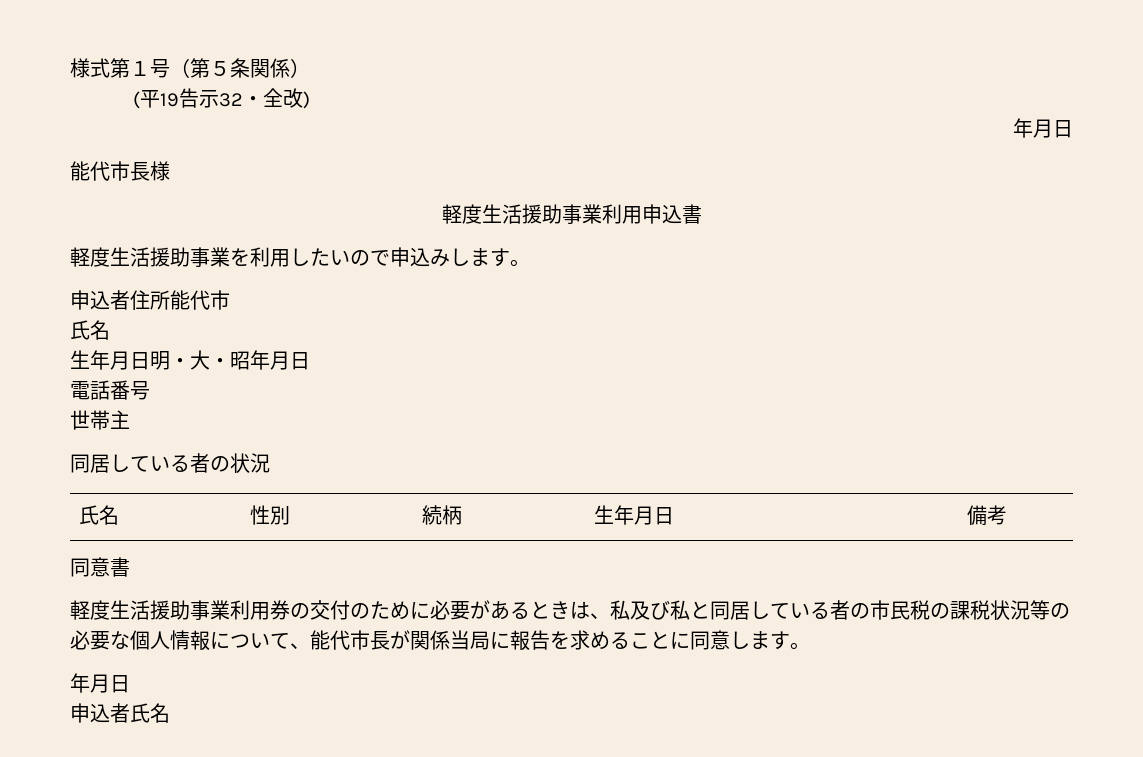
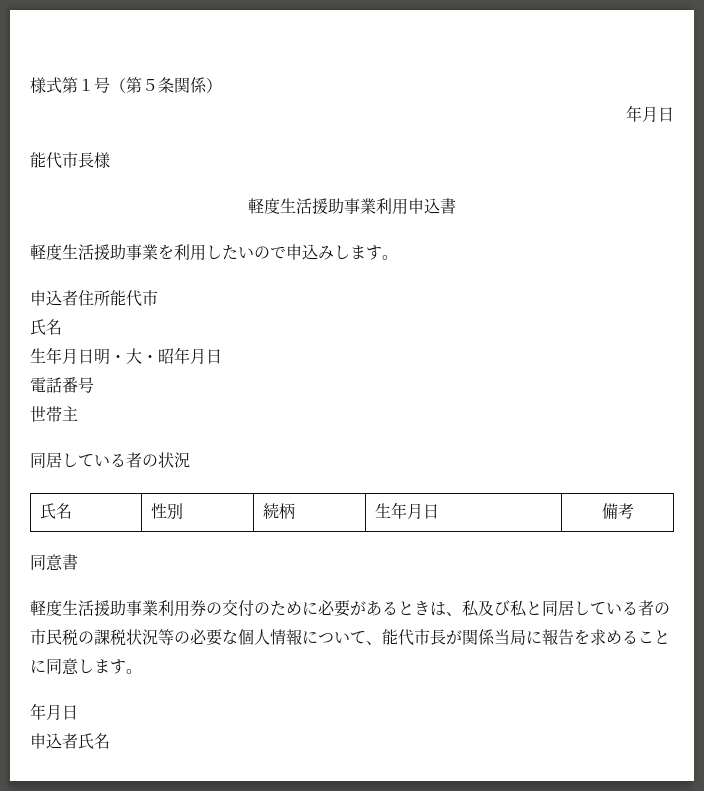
- (平19告示32・全改)

